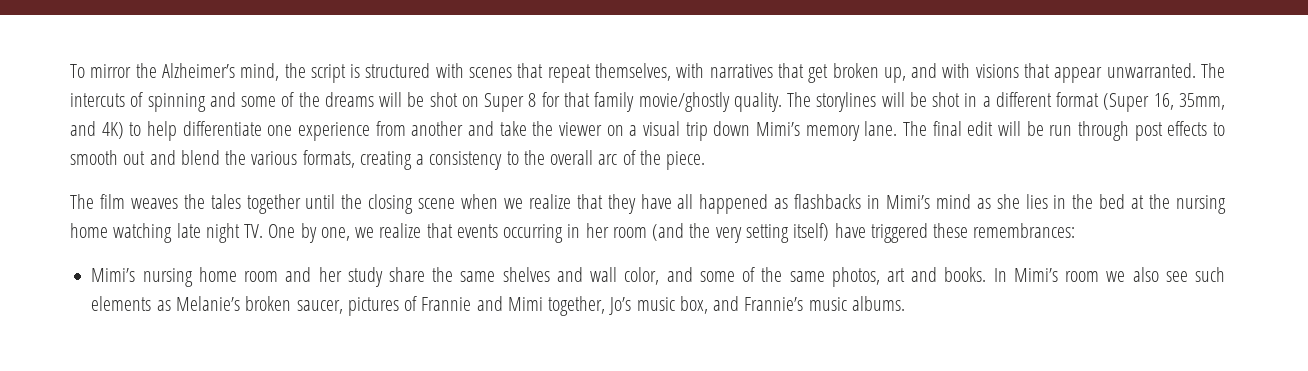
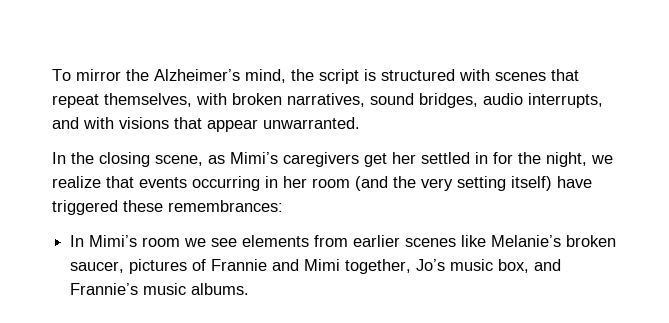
- To mirror the Alzheimer’s mind, the script is structured with scenes that repeat themselves, with narratives that get broken up, and with visions that appear unwarranted. The intercuts of spinning and some of the dreams will be shot on Super 8 for that family movie/ghostly quality. The storylines will be shot in a different format (Super 16, 35mm, and 4K) to help differentiate one experience from another and take the viewer on a visual trip down Mimi’s memory lane. The final edit will be run through post effects to smooth out and blend the various formats, creating a consistency to the overall arc of the piece.
- The film weaves the tales together until the closing scene when we realize that they have all happened as flashbacks in Mimi’s mind as she lies in the bed at the nursing home watching late night TV. One by one, we realize that events occurring in her room (and the very setting itself) have triggered these remembrances:
+ To mirror the Alzheimer’s mind, the script is structured with scenes that repeat themselves, with broken narratives, sound bridges, audio interrupts, and with visions that appear unwarranted.
+ In the closing scene, as Mimi’s caregivers get her settled in for the night, we realize that events occurring in her room (and the very setting itself) have triggered these remembrances:
- Mimi’s nursing home room and her study share the same shelves and wall color, and some of the same photos, art and books. In Mimi’s room we also see such elements as Melanie’s broken saucer, pictures of Frannie and Mimi together, Jo’s music box, and Frannie’s music albums.
+ In Mimi’s room we see elements from earlier scenes like Melanie’s broken saucer, pictures of Frannie and Mimi together, Jo’s music box, and Frannie’s music albums.

